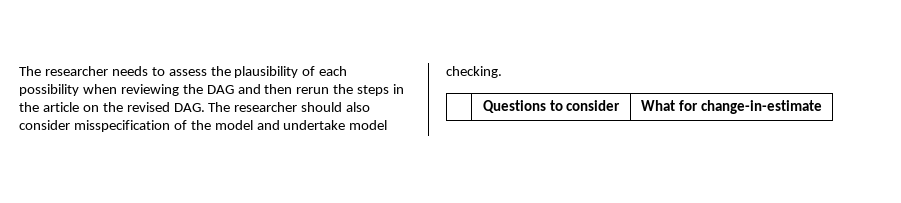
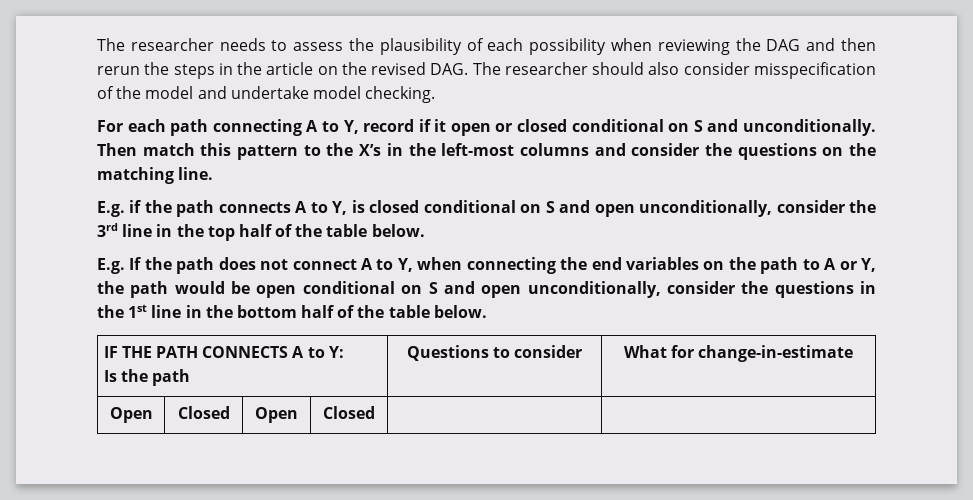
- | Questions to consider | What for change-in-estimate
+ For each path connecting A to Y, record if it open or closed conditional on S and unconditionally. Then match this pattern to the X’s in the left-most columns and consider the questions on the matching line.
+ E.g. if the path connects A to Y, is closed conditional on S and open unconditionally, consider the 3rd line in the top half of the table below.
+ E.g. If the path does not connect A to Y, when connecting the end variables on the path to A or Y, the path would be open conditional on S and open unconditionally, consider the questions in the 1st line in the bottom half of the table below.
+ IF THE PATH CONNECTS A to Y:
+ Is the path | Questions to consider | What for change-in-estimate
+ Open | Closed | Open | Closed | |

